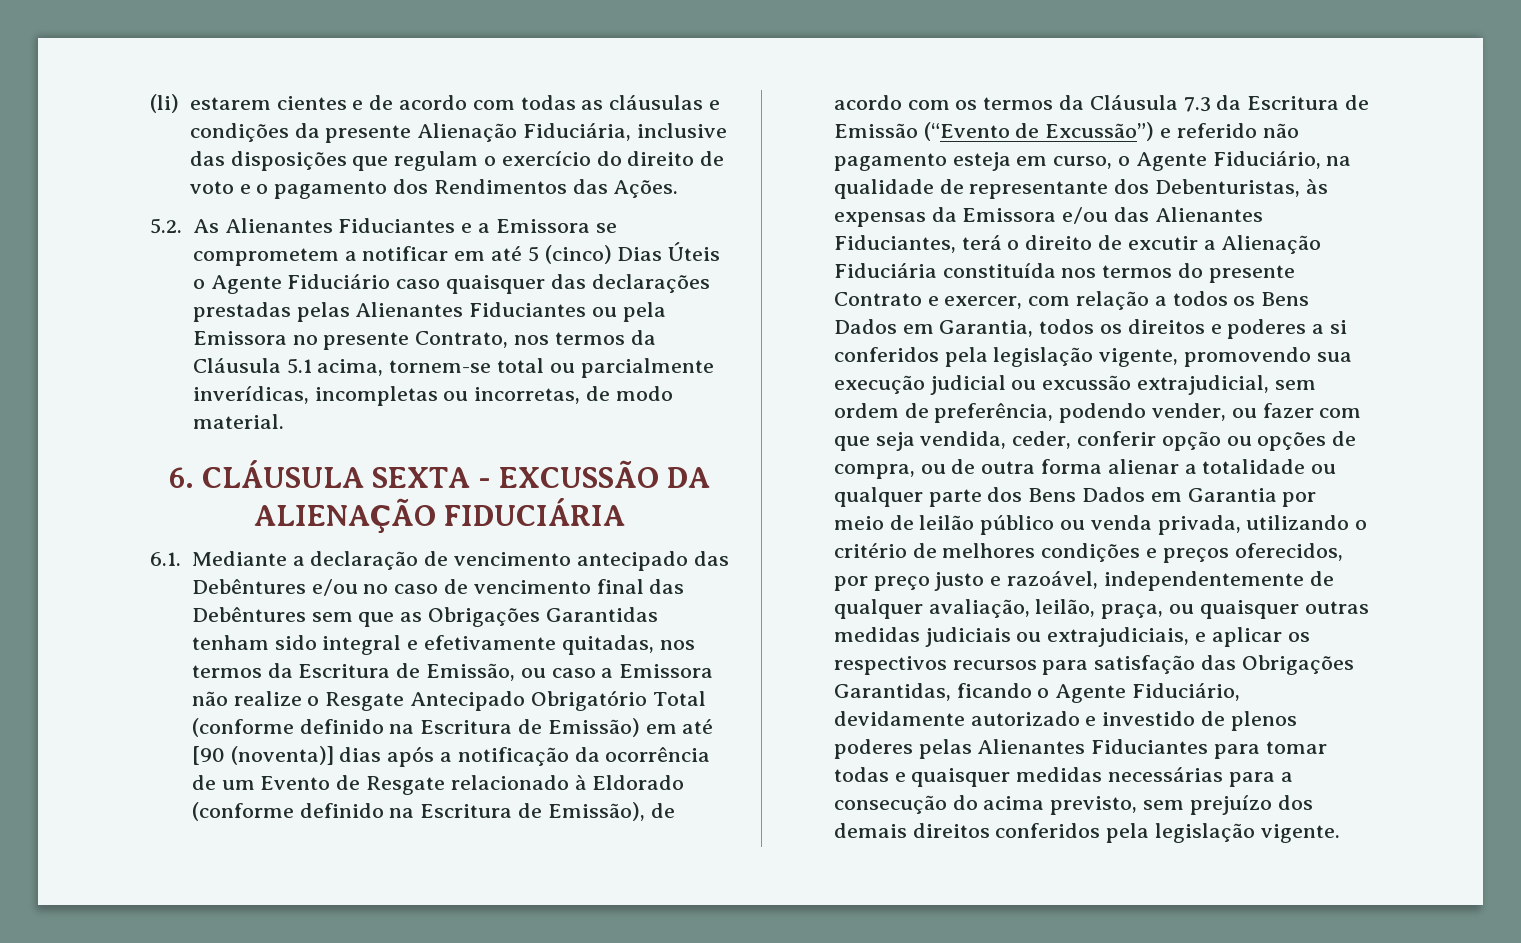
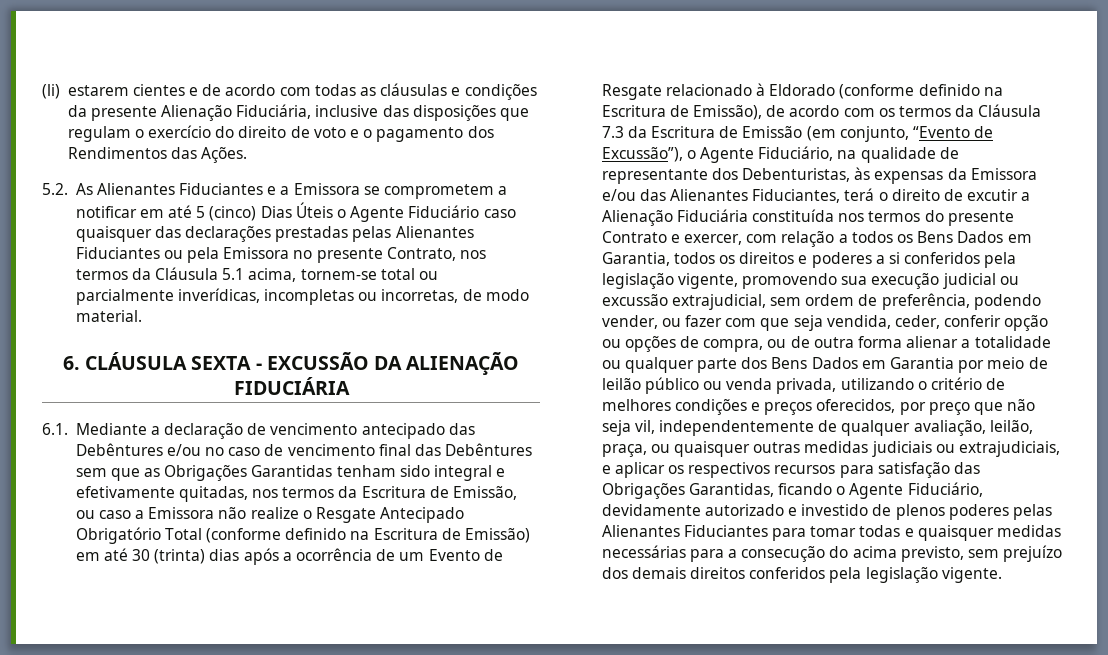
- 6.1. Mediante a declaração de vencimento antecipado das Debêntures e/ou no caso de vencimento final das Debêntures sem que as Obrigações Garantidas tenham sido integral e efetivamente quitadas, nos termos da Escritura de Emissão, ou caso a Emissora não realize o Resgate Antecipado Obrigatório Total (conforme definido na Escritura de Emissão) em até [90 (noventa)] dias após a notificação da ocorrência de um Evento de Resgate relacionado à Eldorado (conforme definido na Escritura de Emissão), de acordo com os termos da Cláusula 7.3 da Escritura de Emissão (“Evento de Excussão”) e referido não pagamento esteja em curso, o Agente Fiduciário, na qualidade de representante dos Debenturistas, às expensas da Emissora e/ou das Alienantes Fiduciantes, terá o direito de excutir a Alienação Fiduciária constituída nos termos do presente Contrato e exercer, com relação a todos os Bens Dados em Garantia, todos os direitos e poderes a si conferidos pela legislação vigente, promovendo sua execução judicial ou excussão extrajudicial, sem ordem de preferência, podendo vender, ou fazer com que seja vendida, ceder, conferir opção ou opções de compra, ou de outra forma alienar a totalidade ou qualquer parte dos Bens Dados em Garantia por meio de leilão público ou venda privada, utilizando o critério de melhores condições e preços oferecidos, por preço justo e razoável, independentemente de qualquer avaliação, leilão, praça, ou quaisquer outras medidas judiciais ou extrajudiciais, e aplicar os respectivos recursos para satisfação das Obrigações Garantidas, ficando o Agente Fiduciário, devidamente autorizado e investido de plenos poderes pelas Alienantes Fiduciantes para tomar todas e quaisquer medidas necessárias para a consecução do acima previsto, sem prejuízo dos demais direitos conferidos pela legislação vigente.
+ 6.1. Mediante a declaração de vencimento antecipado das Debêntures e/ou no caso de vencimento final das Debêntures sem que as Obrigações Garantidas tenham sido integral e efetivamente quitadas, nos termos da Escritura de Emissão, ou caso a Emissora não realize o Resgate Antecipado Obrigatório Total (conforme definido na Escritura de Emissão) em até 30 (trinta) dias após a ocorrência de um Evento de Resgate relacionado à Eldorado (conforme definido na Escritura de Emissão), de acordo com os termos da Cláusula 7.3 da Escritura de Emissão (em conjunto, “Evento de Excussão”), o Agente Fiduciário, na qualidade de representante dos Debenturistas, às expensas da Emissora e/ou das Alienantes Fiduciantes, terá o direito de excutir a Alienação Fiduciária constituída nos termos do presente Contrato e exercer, com relação a todos os Bens Dados em Garantia, todos os direitos e poderes a si conferidos pela legislação vigente, promovendo sua execução judicial ou excussão extrajudicial, sem ordem de preferência, podendo vender, ou fazer com que seja vendida, ceder, conferir opção ou opções de compra, ou de outra forma alienar a totalidade ou qualquer parte dos Bens Dados em Garantia por meio de leilão público ou venda privada, utilizando o critério de melhores condições e preços oferecidos, por preço que não seja vil, independentemente de qualquer avaliação, leilão, praça, ou quaisquer outras medidas judiciais ou extrajudiciais, e aplicar os respectivos recursos para satisfação das Obrigações Garantidas, ficando o Agente Fiduciário, devidamente autorizado e investido de plenos poderes pelas Alienantes Fiduciantes para tomar todas e quaisquer medidas necessárias para a consecução do acima previsto, sem prejuízo dos demais direitos conferidos pela legislação vigente.

